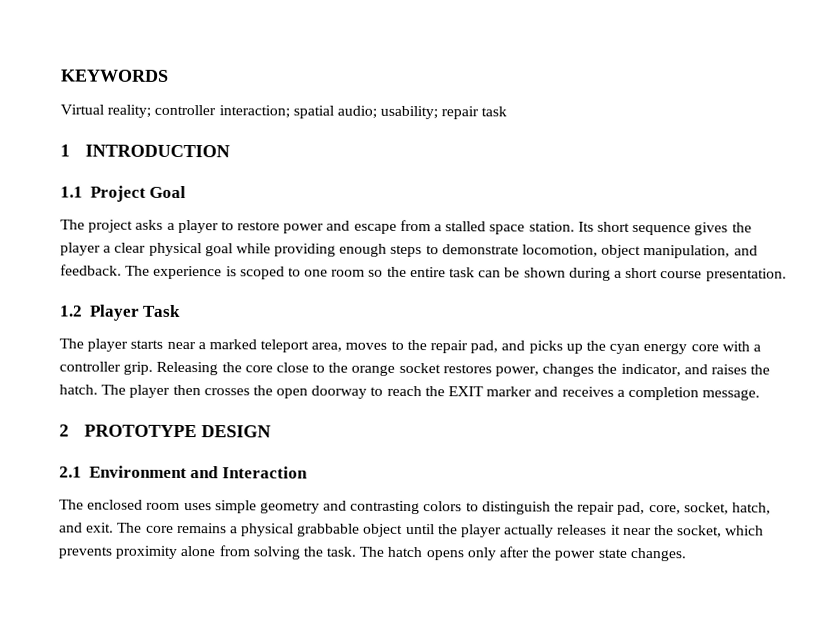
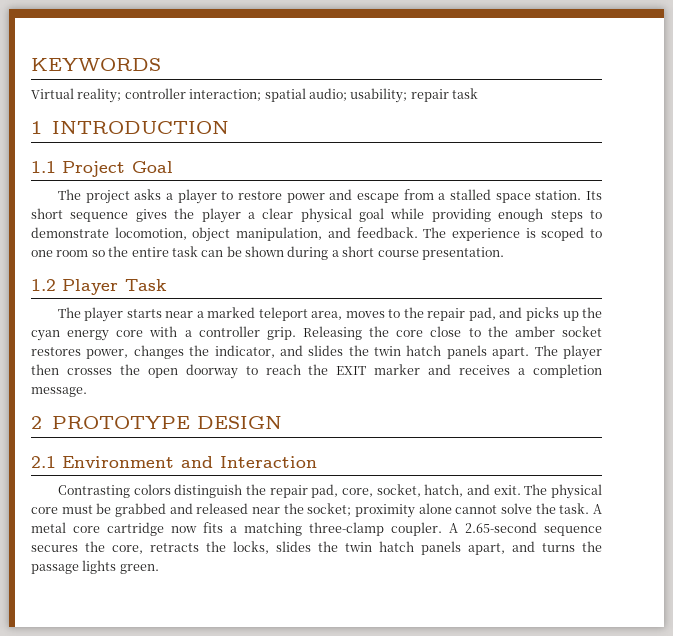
- Releasing the core close to the orange socket restores power, changes the indicator, and raises the hatch.
+ Releasing the core close to the amber socket restores power, changes the indicator, and slides the twin hatch panels apart.
- The enclosed room uses simple geometry and contrasting colors to distinguish the repair pad, core, socket, hatch, and exit.
+ Contrasting colors distinguish the repair pad, core, socket, hatch, and exit.
- The core remains a physical grabbable object until the player actually releases it near the socket, which prevents proximity alone from solving the task. The hatch opens only after the power state changes.
+ The physical core must be grabbed and released near the socket; proximity alone cannot solve the task. A metal core cartridge now fits a matching three-clamp coupler. A 2.65-second sequence secures the core, retracts the locks, slides the twin hatch panels apart, and turns the passage lights green.

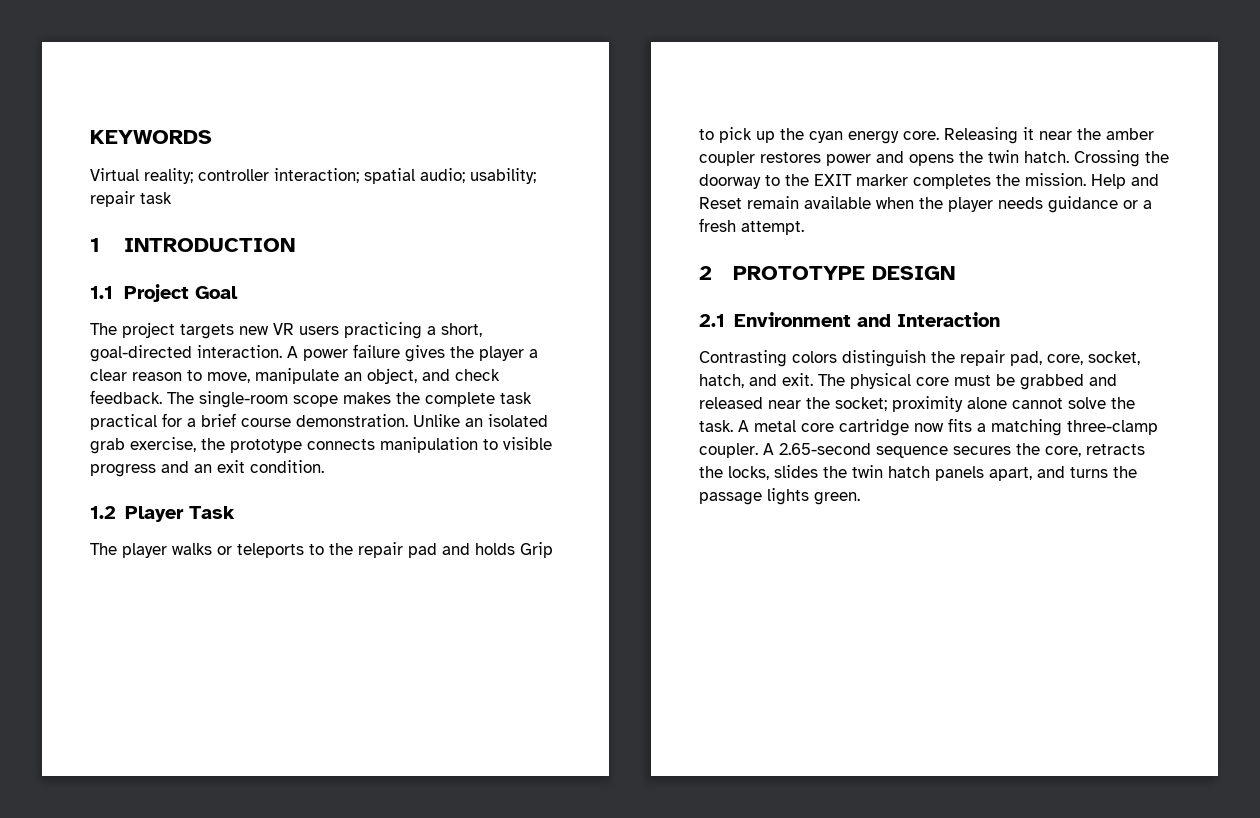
- The project asks a player to restore power and escape from a stalled space station. Its short sequence gives the player a clear physical goal while providing enough steps to demonstrate locomotion, object manipulation, and feedback. The experience is scoped to one room so the entire task can be shown during a short course presentation.
+ The project targets new VR users practicing a short, goal-directed interaction. A power failure gives the player a clear reason to move, manipulate an object, and check feedback. The single-room scope makes the complete task practical for a brief course demonstration. Unlike an isolated grab exercise, the prototype connects manipulation to visible progress and an exit condition.
- The player starts near a marked teleport area, moves to the repair pad, and picks up the cyan energy core with a controller grip. Releasing the core close to the amber socket restores power, changes the indicator, and slides the twin hatch panels apart. The player then crosses the open doorway to reach the EXIT marker and receives a completion message.
+ The player walks or teleports to the repair pad and holds Grip to pick up the cyan energy core. Releasing it near the amber coupler restores power and opens the twin hatch. Crossing the doorway to the EXIT marker completes the mission. Help and Reset remain available when the player needs guidance or a fresh attempt.

